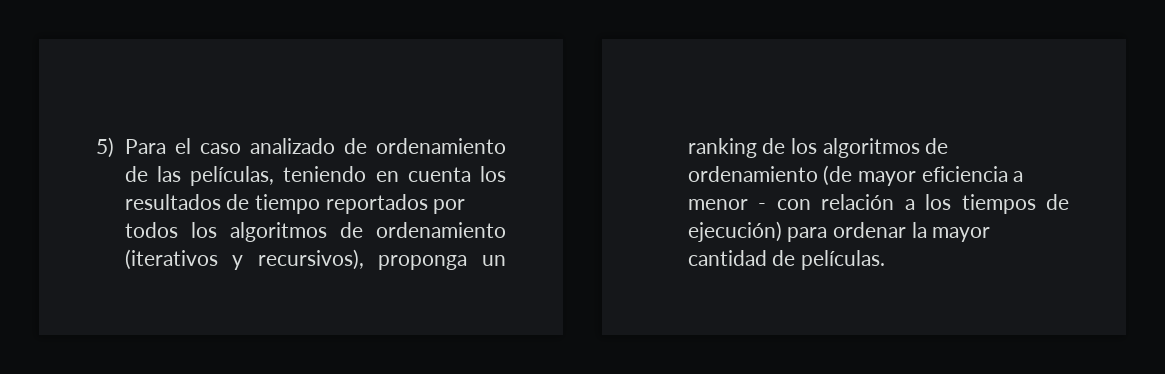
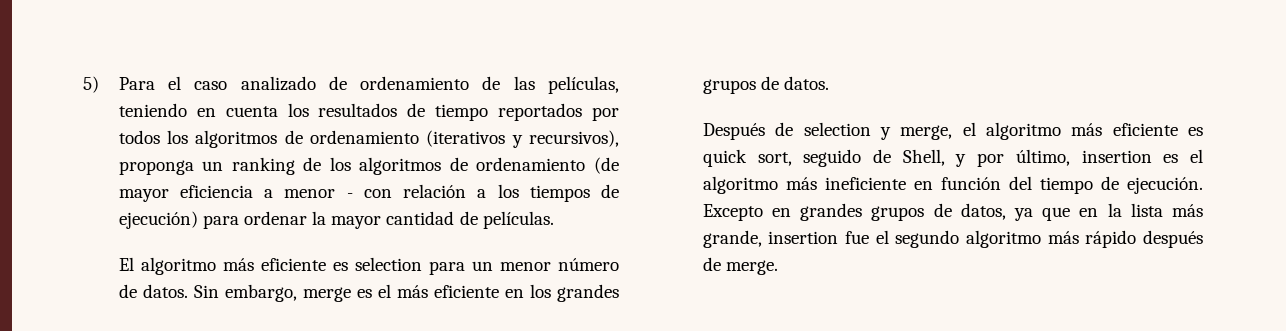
+ El algoritmo más eficiente es selection para un menor número de datos. Sin embargo, merge es el más eficiente en los grandes grupos de datos.
+ Después de selection y merge, el algoritmo más eficiente es quick sort, seguido de Shell, y por último, insertion es el algoritmo más ineficiente en función del tiempo de ejecución. Excepto en grandes grupos de datos, ya que en la lista más grande, insertion fue el segundo algoritmo más rápido después de merge.

